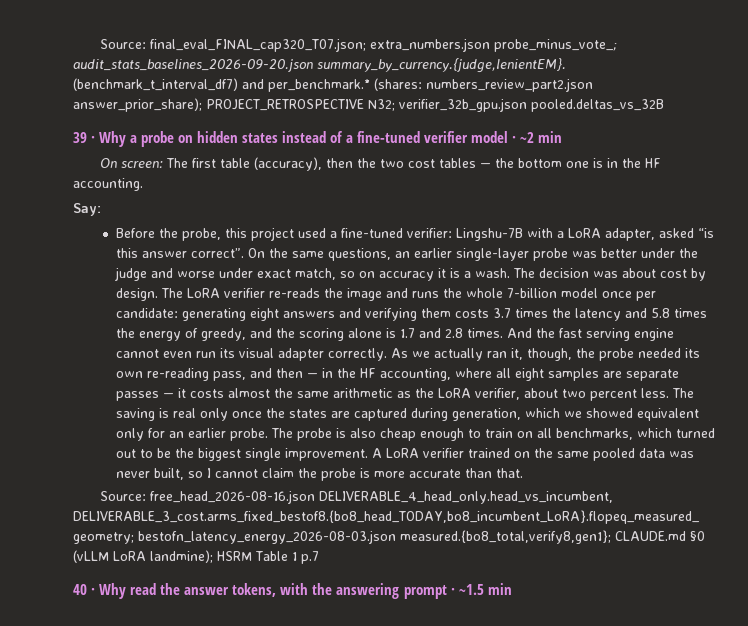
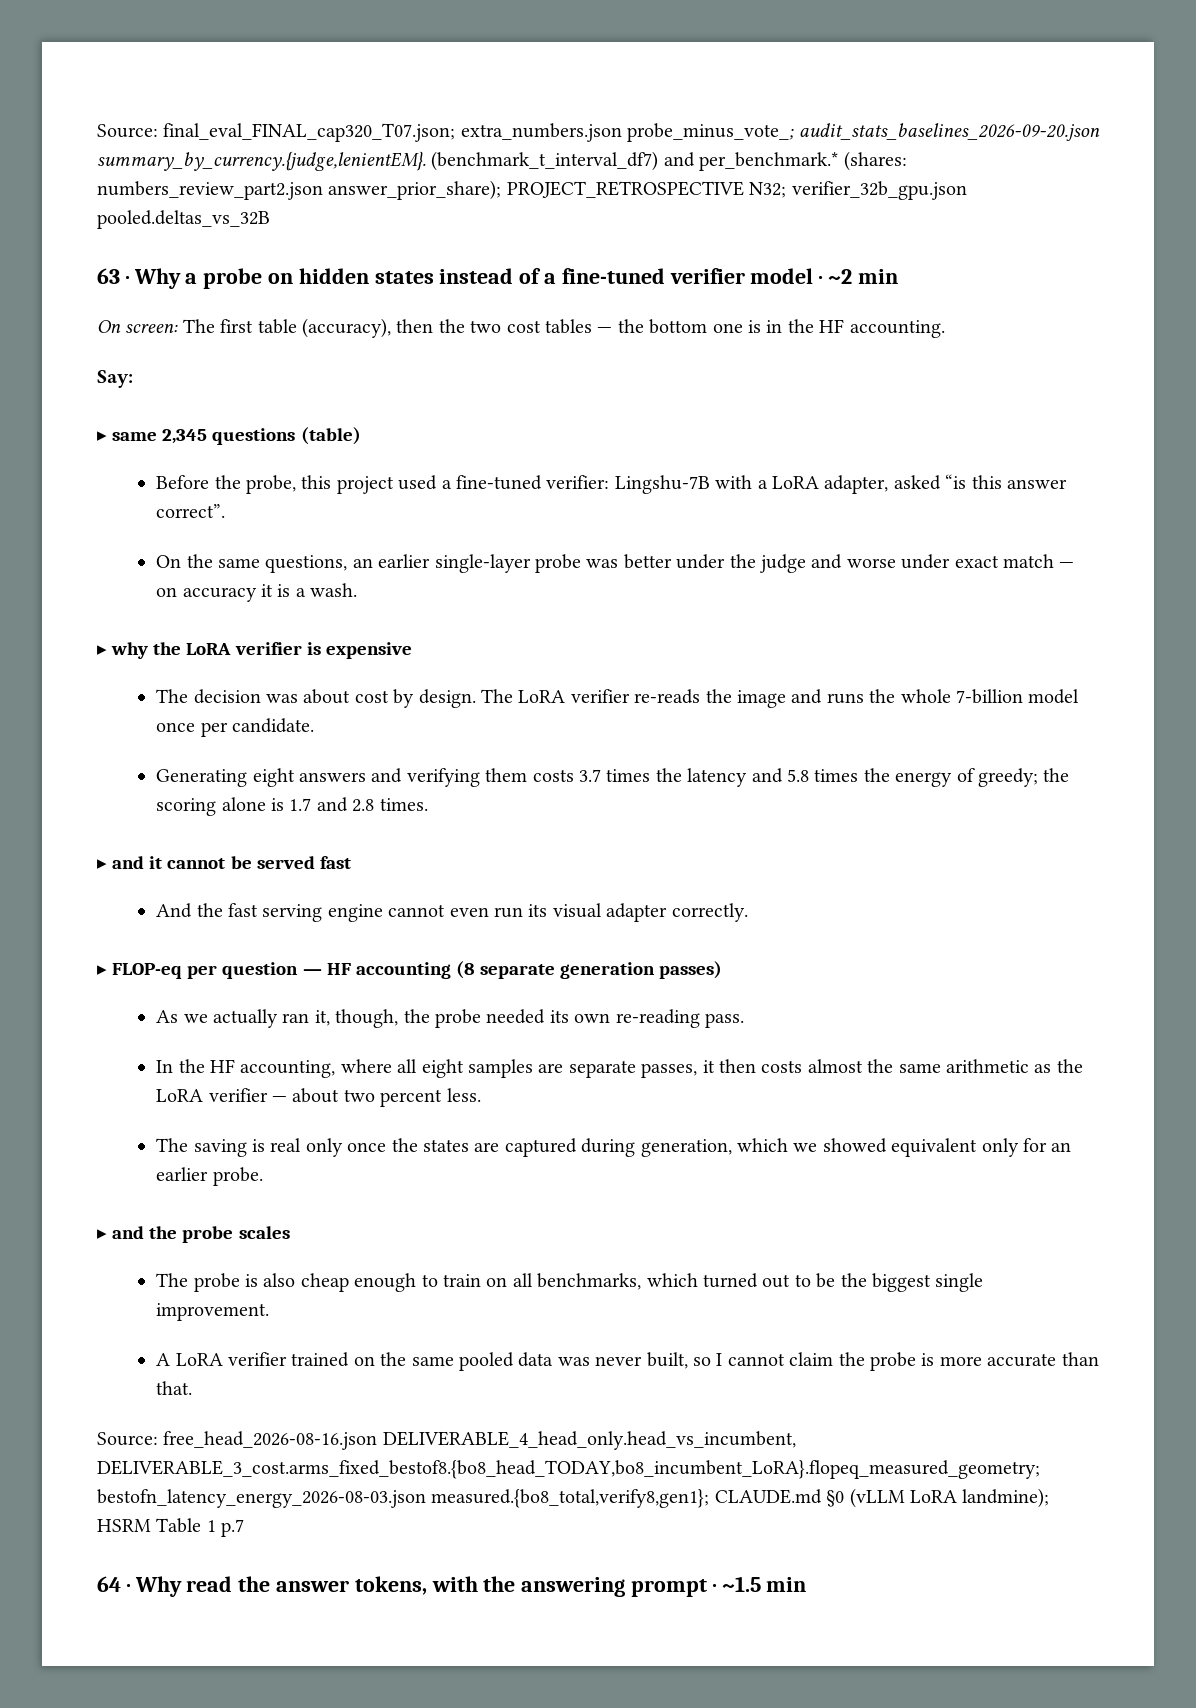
- 39 · Why a probe on hidden states instead of a fine-tuned verifier model · ~2 min
+ 63 · Why a probe on hidden states instead of a fine-tuned verifier model · ~2 min
+ ▸ same 2,345 questions (table)
- Before the probe, this project used a fine-tuned verifier: Lingshu-7B with a LoRA adapter, asked “is this answer correct”. On the same questions, an earlier single-layer probe was better under the judge and worse under exact match, so on accuracy it is a wash. The decision was about cost by design.
+ Before the probe, this project used a fine-tuned verifier: Lingshu-7B with a LoRA adapter, asked “is this answer correct”.
+ On the same questions, an earlier single-layer probe was better under the judge and worse under exact match — on accuracy it is a wash.
+ ▸ why the LoRA verifier is expensive
+ The decision was about cost by design.
- The LoRA verifier re-reads the image and runs the whole 7-billion model once per candidate: generating eight answers and verifying them costs 3.7 times the latency and 5.8 times the energy of greedy, and the scoring alone is 1.7 and 2.8 times. And the fast serving engine cannot even run its visual adapter correctly. As we actually ran it, though, the probe needed its own re-reading pass, and then — in the HF accounting, where all eight samples are separate passes — it costs almost the same arithmetic as the LoRA verifier, about two percent less. The saving is real only once the states are captured during generation, which we showed equivalent only for an earlier probe. The probe is also cheap enough to train on all benchmarks, which turned out to be the biggest single improvement. A LoRA verifier trained on the same pooled data was never built, so I cannot claim the probe is more accurate than that.
+ The LoRA verifier re-reads the image and runs the whole 7-billion model once per candidate.
+ Generating eight answers and verifying them costs 3.7 times the latency and 5.8 times the energy of greedy; the scoring alone is 1.7 and 2.8 times.
+ ▸ and it cannot be served fast
+ And the fast serving engine cannot even run its visual adapter correctly.
+ ▸ FLOP-eq per question — HF accounting (8 separate generation passes)
+ As we actually ran it, though, the probe needed its own re-reading pass.
+ In the HF accounting, where all eight samples are separate passes, it then costs almost the same arithmetic as the LoRA verifier — about two percent less.
+ The saving is real only once the states are captured during generation, which we showed equivalent only for an earlier probe.
+ ▸ and the probe scales
+ The probe is also cheap enough to train on all benchmarks, which turned out to be the biggest single improvement.
+ A LoRA verifier trained on the same pooled data was never built, so I cannot claim the probe is more accurate than that.
- 40 · Why read the answer tokens, with the answering prompt · ~1.5 min
+ 64 · Why read the answer tokens, with the answering prompt · ~1.5 min

